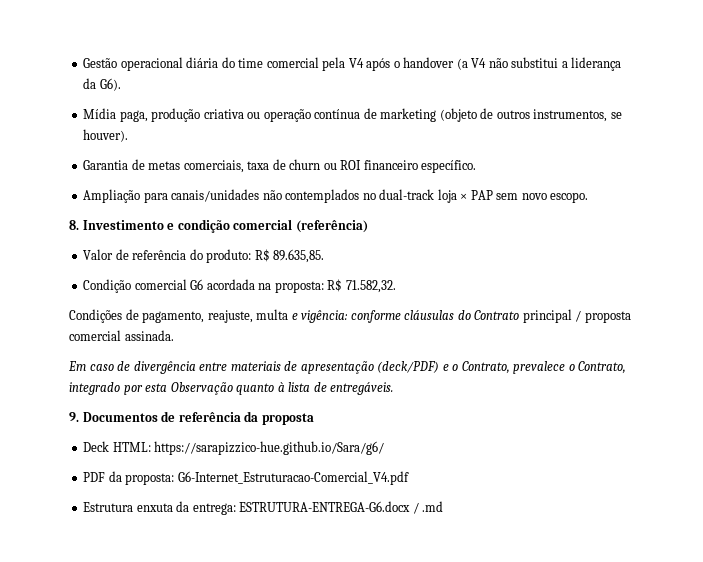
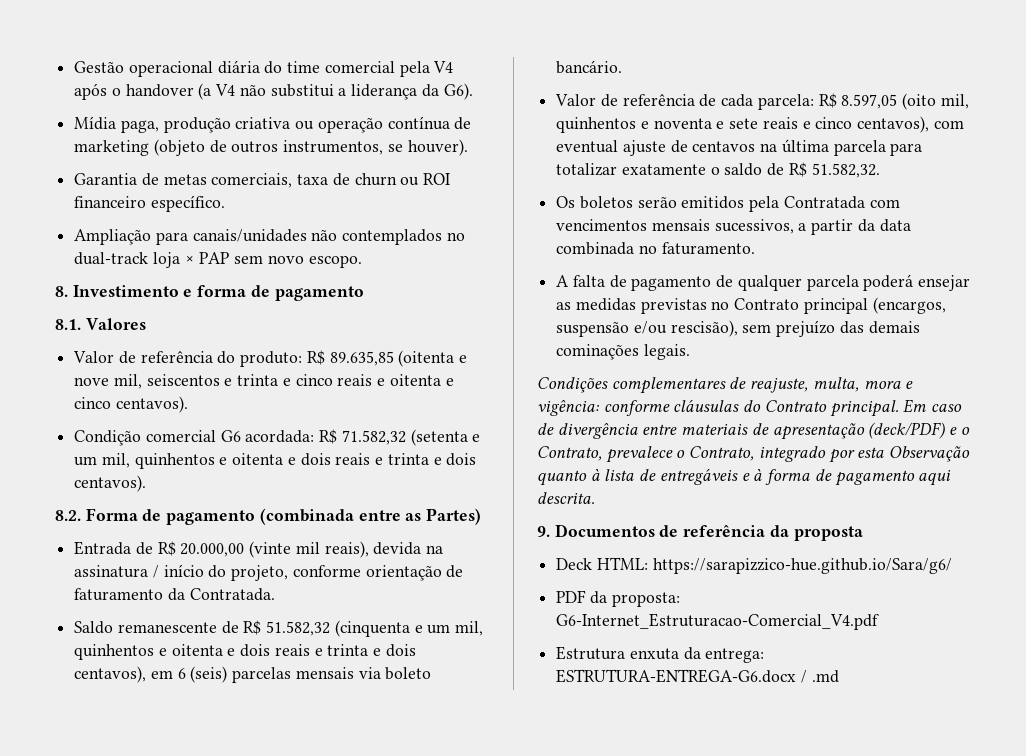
- 8. Investimento e condição comercial (referência)
+ 8. Investimento e forma de pagamento
+ 8.1. Valores
- Valor de referência do produto: R$ 89.635,85.
- Condição comercial G6 acordada na proposta: R$ 71.582,32.
- Condições de pagamento, reajuste, multa e vigência: conforme cláusulas do Contrato principal / proposta comercial assinada.
- Em caso de divergência entre materiais de apresentação (deck/PDF) e o Contrato, prevalece o Contrato, integrado por esta Observação quanto à lista de entregáveis.
+ Valor de referência do produto: R$ 89.635,85 (oitenta e nove mil, seiscentos e trinta e cinco reais e oitenta e cinco centavos).
+ Condição comercial G6 acordada: R$ 71.582,32 (setenta e um mil, quinhentos e oitenta e dois reais e trinta e dois centavos).
+ 8.2. Forma de pagamento (combinada entre as Partes)
+ Entrada de R$ 20.000,00 (vinte mil reais), devida na assinatura / início do projeto, conforme orientação de faturamento da Contratada.
+ Saldo remanescente de R$ 51.582,32 (cinquenta e um mil, quinhentos e oitenta e dois reais e trinta e dois centavos), em 6 (seis) parcelas mensais via boleto bancário.
+ Valor de referência de cada parcela: R$ 8.597,05 (oito mil, quinhentos e noventa e sete reais e cinco centavos), com eventual ajuste de centavos na última parcela para totalizar exatamente o saldo de R$ 51.582,32.
+ Os boletos serão emitidos pela Contratada com vencimentos mensais sucessivos, a partir da data combinada no faturamento.
+ A falta de pagamento de qualquer parcela poderá ensejar as medidas previstas no Contrato principal (encargos, suspensão e/ou rescisão), sem prejuízo das demais cominações legais.
+ Condições complementares de reajuste, multa, mora e vigência: conforme cláusulas do Contrato principal. Em caso de divergência entre materiais de apresentação (deck/PDF) e o Contrato, prevalece o Contrato, integrado por esta Observação quanto à lista de entregáveis e à forma de pagamento aqui descrita.

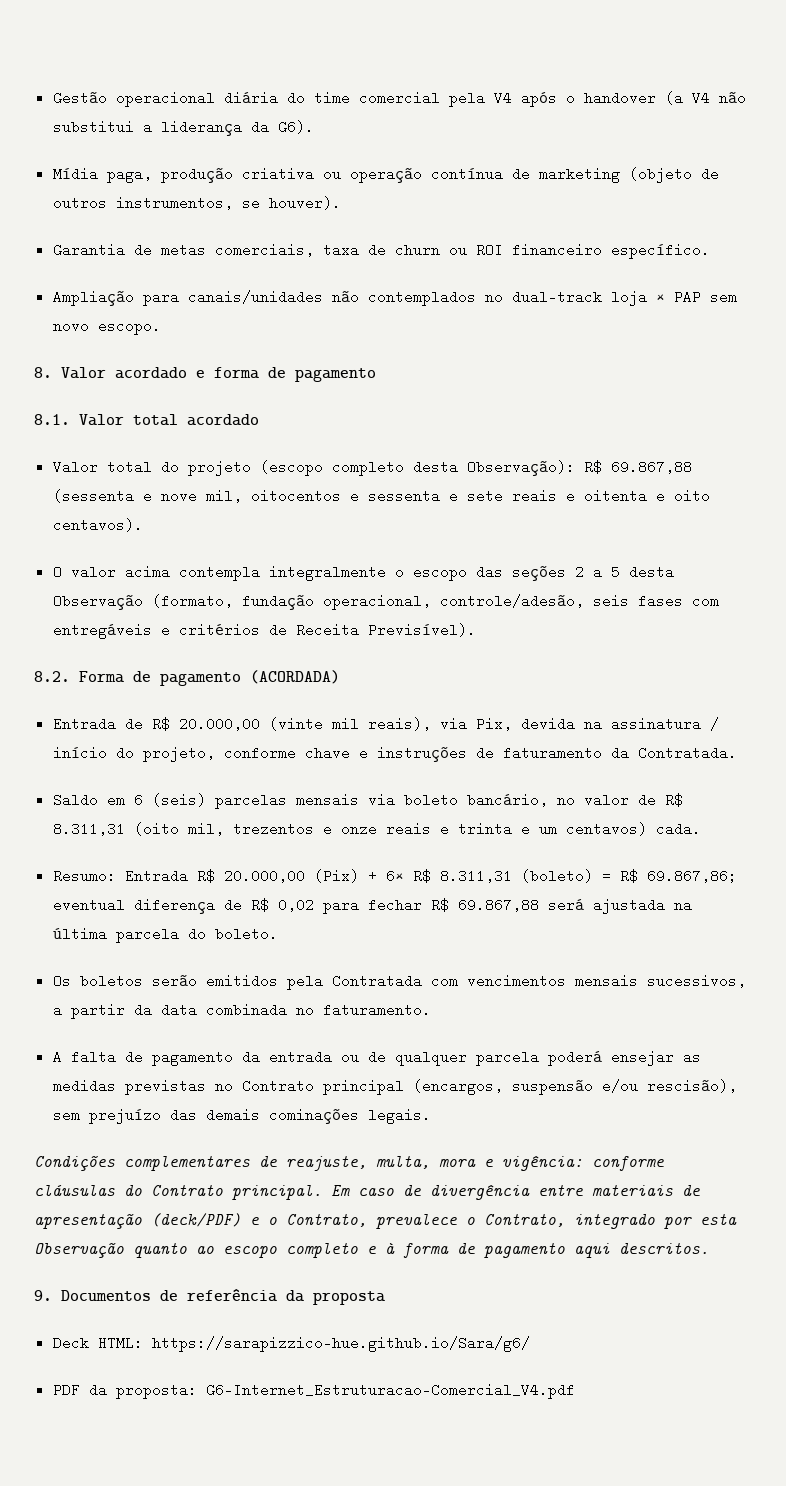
- 8. Investimento e forma de pagamento
+ 8. Valor acordado e forma de pagamento
- 8.1. Valores
- Valor de referência do produto: R$ 89.635,85 (oitenta e nove mil, seiscentos e trinta e cinco reais e oitenta e cinco centavos).
- Condição comercial G6 acordada: R$ 71.582,32 (setenta e um mil, quinhentos e oitenta e dois reais e trinta e dois centavos).
+ 8.1. Valor total acordado
+ Valor total do projeto (escopo completo desta Observação): R$ 69.867,88 (sessenta e nove mil, oitocentos e sessenta e sete reais e oitenta e oito centavos).
+ O valor acima contempla integralmente o escopo das seções 2 a 5 desta Observação (formato, fundação operacional, controle/adesão, seis fases com entregáveis e critérios de Receita Previsível).
- 8.2. Forma de pagamento (combinada entre as Partes)
+ 8.2. Forma de pagamento (ACORDADA)
- Entrada de R$ 20.000,00 (vinte mil reais), devida na assinatura / início do projeto, conforme orientação de faturamento da Contratada.
+ Entrada de R$ 20.000,00 (vinte mil reais), via Pix, devida na assinatura / início do projeto, conforme chave e instruções de faturamento da Contratada.
- Saldo remanescente de R$ 51.582,32 (cinquenta e um mil, quinhentos e oitenta e dois reais e trinta e dois centavos), em 6 (seis) parcelas mensais via boleto bancário.
- Valor de referência de cada parcela: R$ 8.597,05 (oito mil, quinhentos e noventa e sete reais e cinco centavos), com eventual ajuste de centavos na última parcela para totalizar exatamente o saldo de R$ 51.582,32.
+ Saldo em 6 (seis) parcelas mensais via boleto bancário, no valor de R$ 8.311,31 (oito mil, trezentos e onze reais e trinta e um centavos) cada.
+ Resumo: Entrada R$ 20.000,00 (Pix) + 6× R$ 8.311,31 (boleto) = R$ 69.867,86; eventual diferença de R$ 0,02 para fechar R$ 69.867,88 será ajustada na última parcela do boleto.
- A falta de pagamento de qualquer parcela poderá ensejar as medidas previstas no Contrato principal (encargos, suspensão e/ou rescisão), sem prejuízo das demais cominações legais.
+ A falta de pagamento da entrada ou de qualquer parcela poderá ensejar as medidas previstas no Contrato principal (encargos, suspensão e/ou rescisão), sem prejuízo das demais cominações legais.
- Em caso de divergência entre materiais de apresentação (deck/PDF) e o Contrato, prevalece o Contrato, integrado por esta Observação quanto à lista de entregáveis e à forma de pagamento aqui descrita.
+ Em caso de divergência entre materiais de apresentação (deck/PDF) e o Contrato, prevalece o Contrato, integrado por esta Observação quanto ao escopo completo e à forma de pagamento aqui descritos.
- Estrutura enxuta da entrega: ESTRUTURA-ENTREGA-G6.docx / .md

